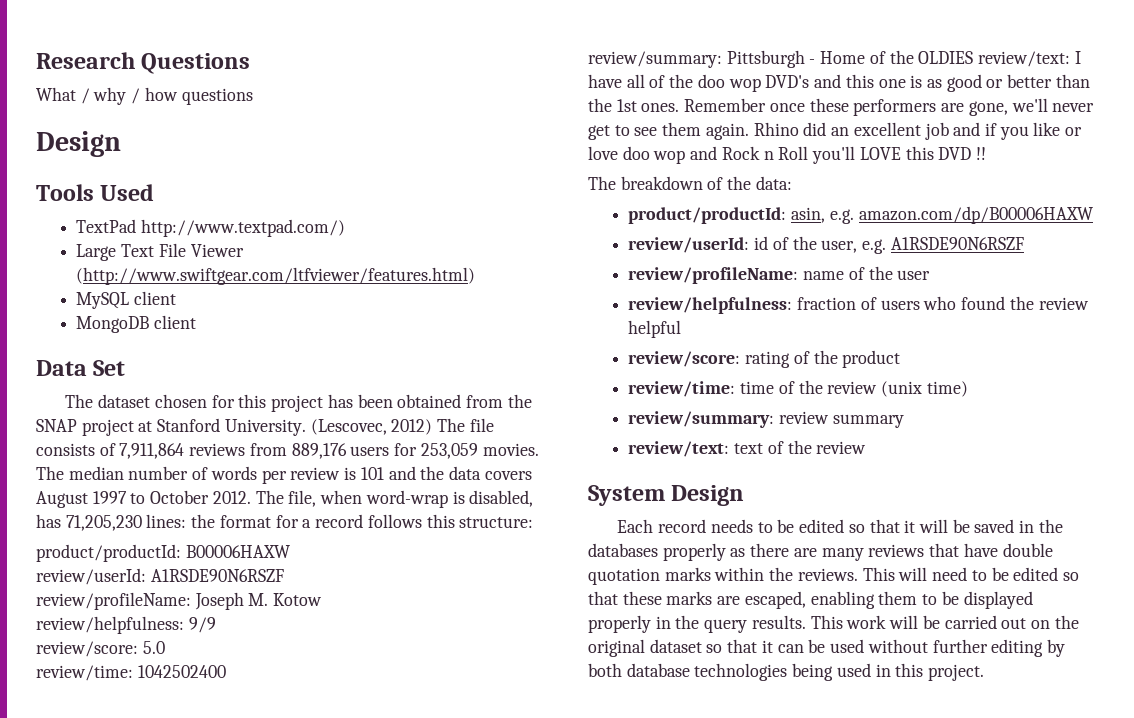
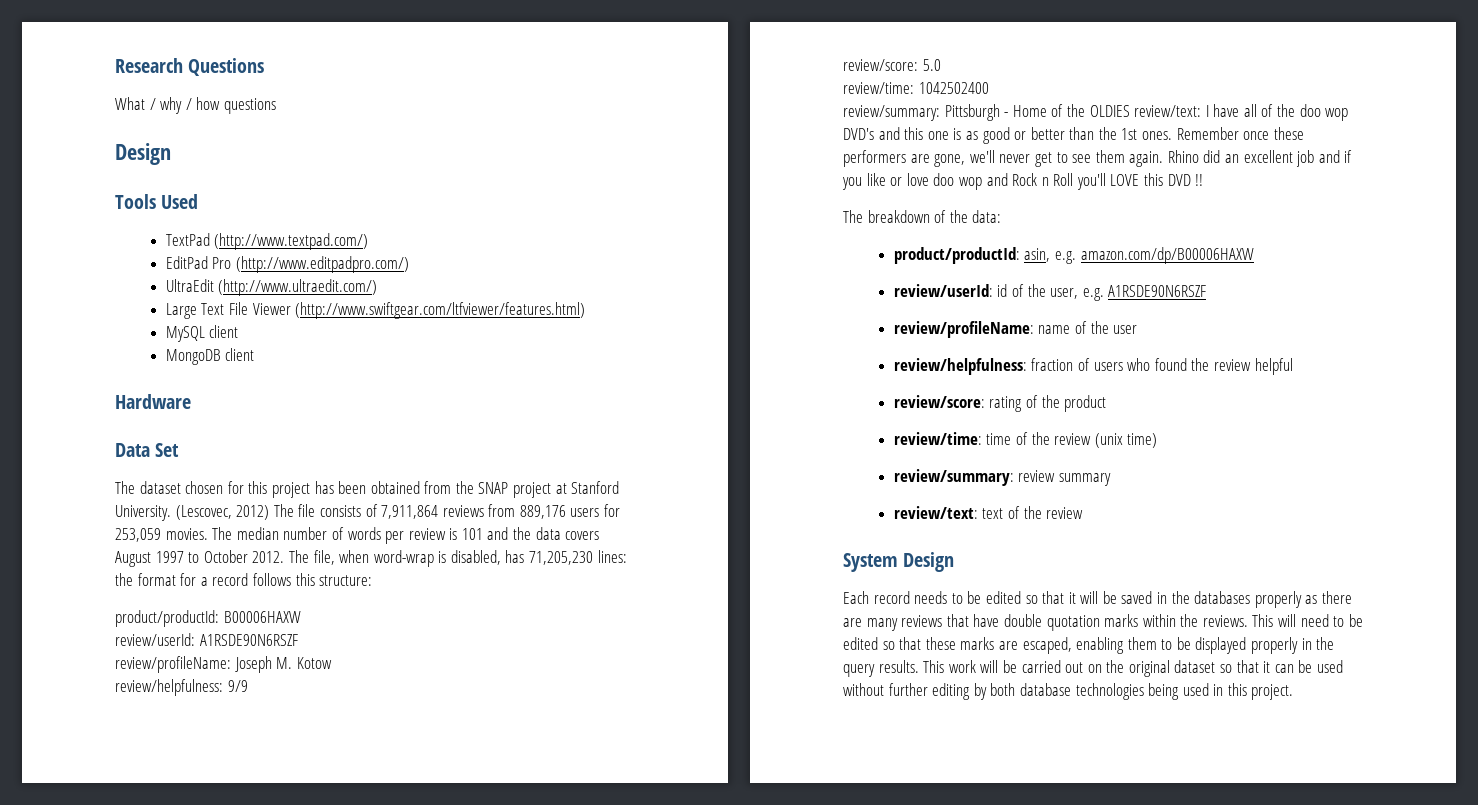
- TextPad http://www.textpad.com/)
+ TextPad (http://www.textpad.com/)
+ EditPad Pro (http://www.editpadpro.com/)
+ UltraEdit (http://www.ultraedit.com/)
+ Hardware

